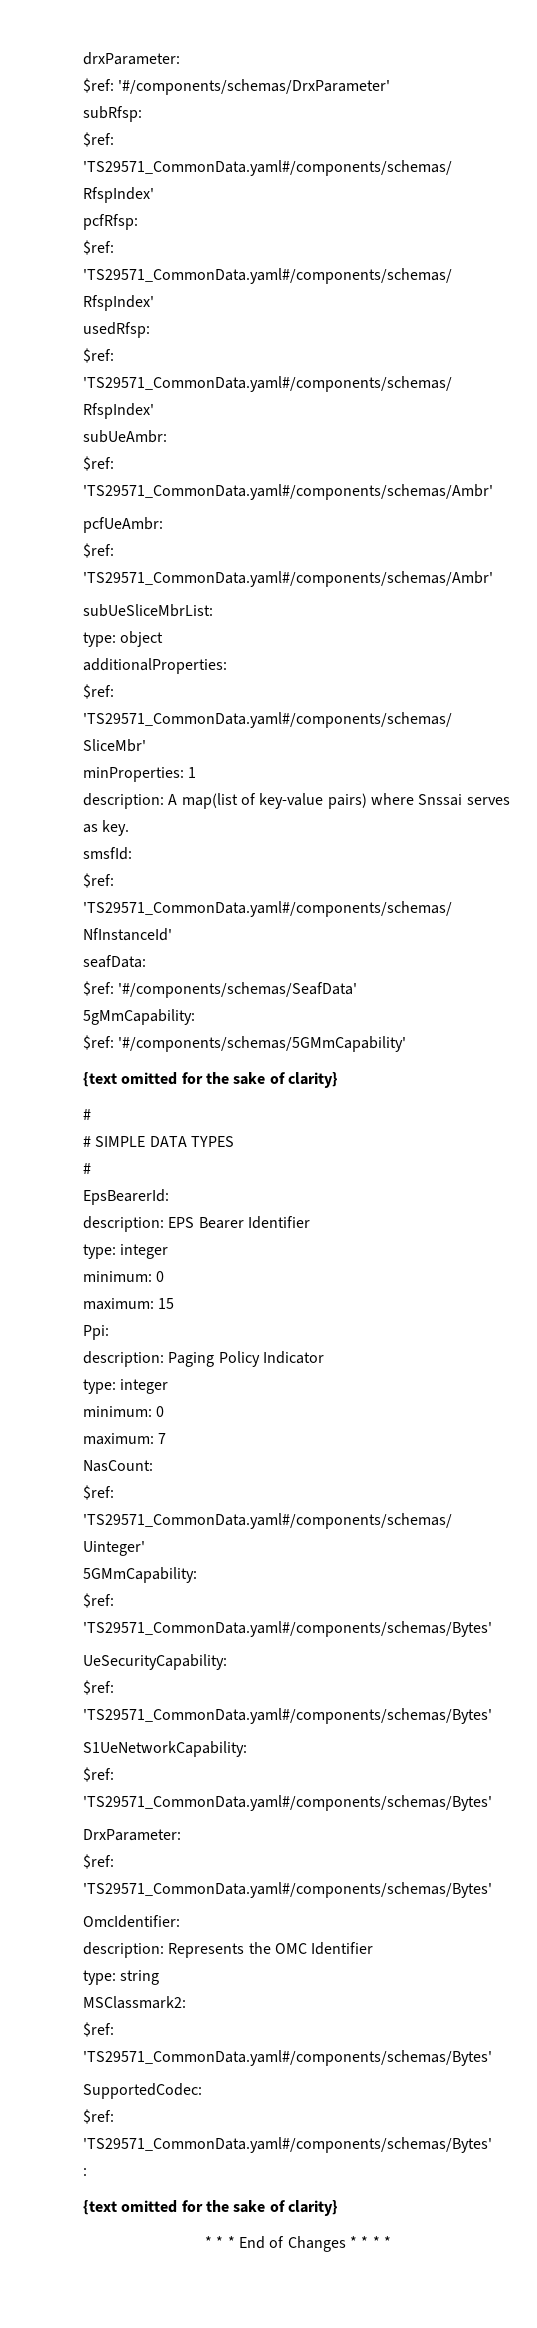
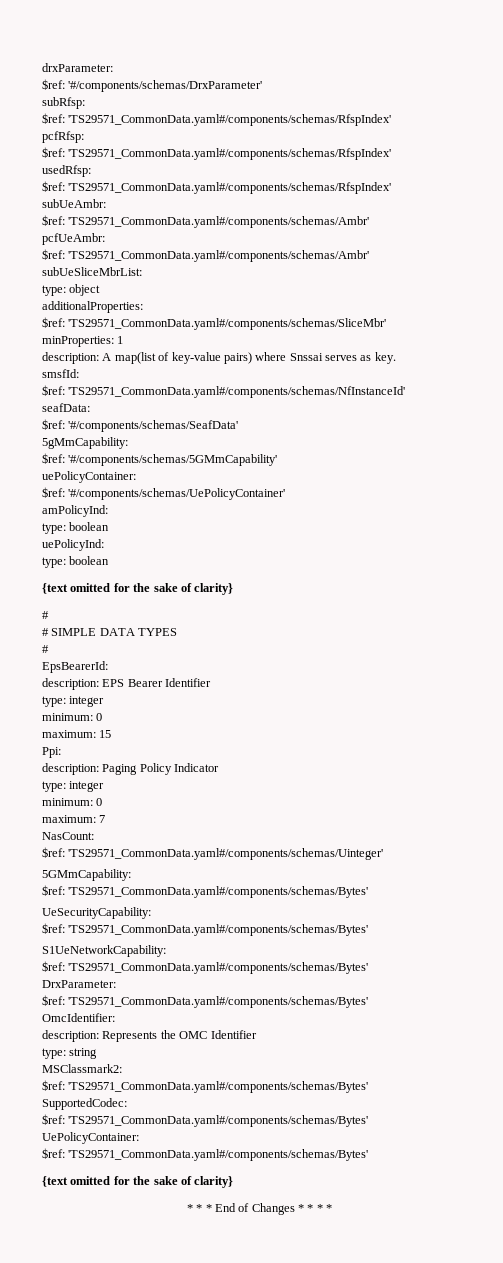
+ uePolicyContainer:
+ $ref: '#/components/schemas/UePolicyContainer'
+ amPolicyInd:
+ type: boolean
+ uePolicyInd:
+ type: boolean
- :
+ UePolicyContainer:
+ $ref: 'TS29571_CommonData.yaml#/components/schemas/Bytes'

